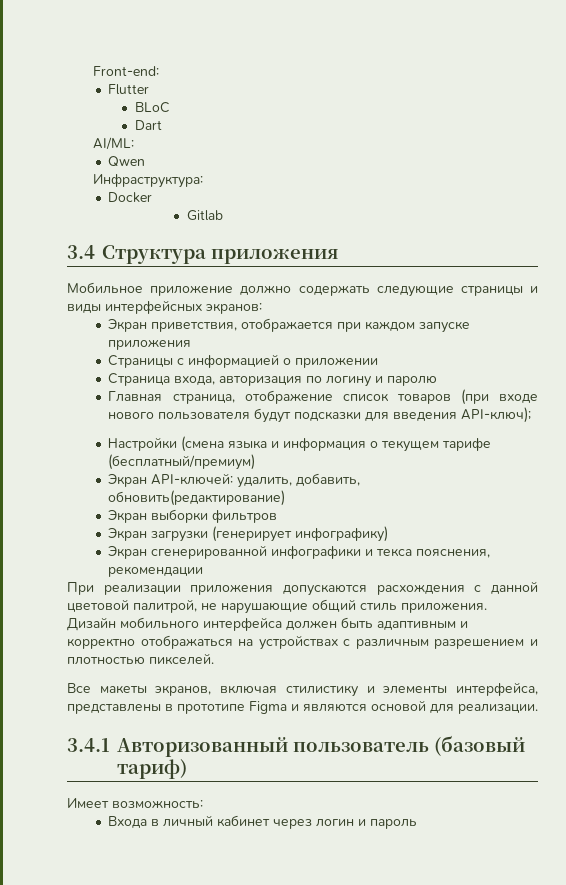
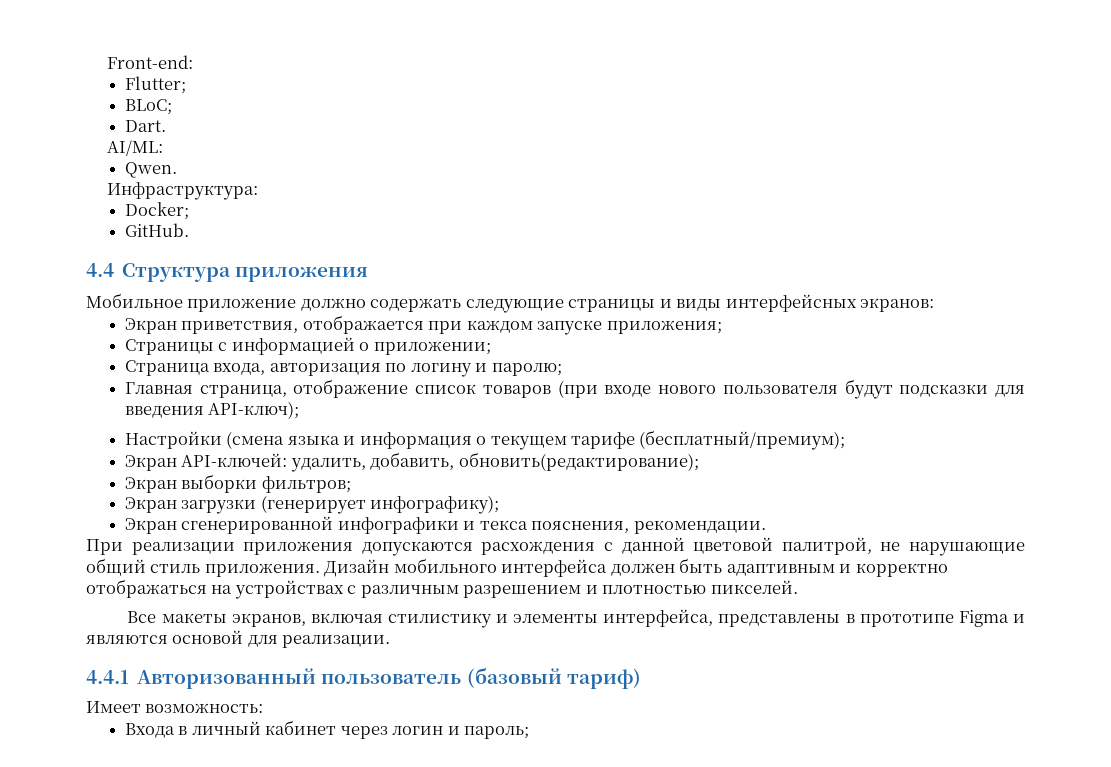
- Flutter
- BLoC
- Dart
+ Flutter;
+ BLoC;
+ Dart.
- Qwen
+ Qwen.
- Docker
- Gitlab
- 3.4 Структура приложения
+ Docker;
+ GitHub.
+ 4.4 Структура приложения
- Экран приветствия, отображается при каждом запуске приложения
+ Экран приветствия, отображается при каждом запуске приложения;
- Страницы с информацией о приложении
+ Страницы с информацией о приложении;
- Страница входа, авторизация по логину и паролю
+ Страница входа, авторизация по логину и паролю;
- Настройки (смена языка и информация о текущем тарифе (бесплатный/премиум)
+ Настройки (смена языка и информация о текущем тарифе (бесплатный/премиум);
- Экран API-ключей: удалить, добавить, обновить(редактирование)
+ Экран API-ключей: удалить, добавить, обновить(редактирование);
- Экран выборки фильтров
+ Экран выборки фильтров;
- Экран загрузки (генерирует инфографику)
+ Экран загрузки (генерирует инфографику);
- Экран сгенерированной инфографики и текса пояснения, рекомендации
+ Экран сгенерированной инфографики и текса пояснения, рекомендации.
- 3.4.1 Авторизованный пользователь (базовый тариф)
+ 4.4.1 Авторизованный пользователь (базовый тариф)
- Входа в личный кабинет через логин и пароль
+ Входа в личный кабинет через логин и пароль;

